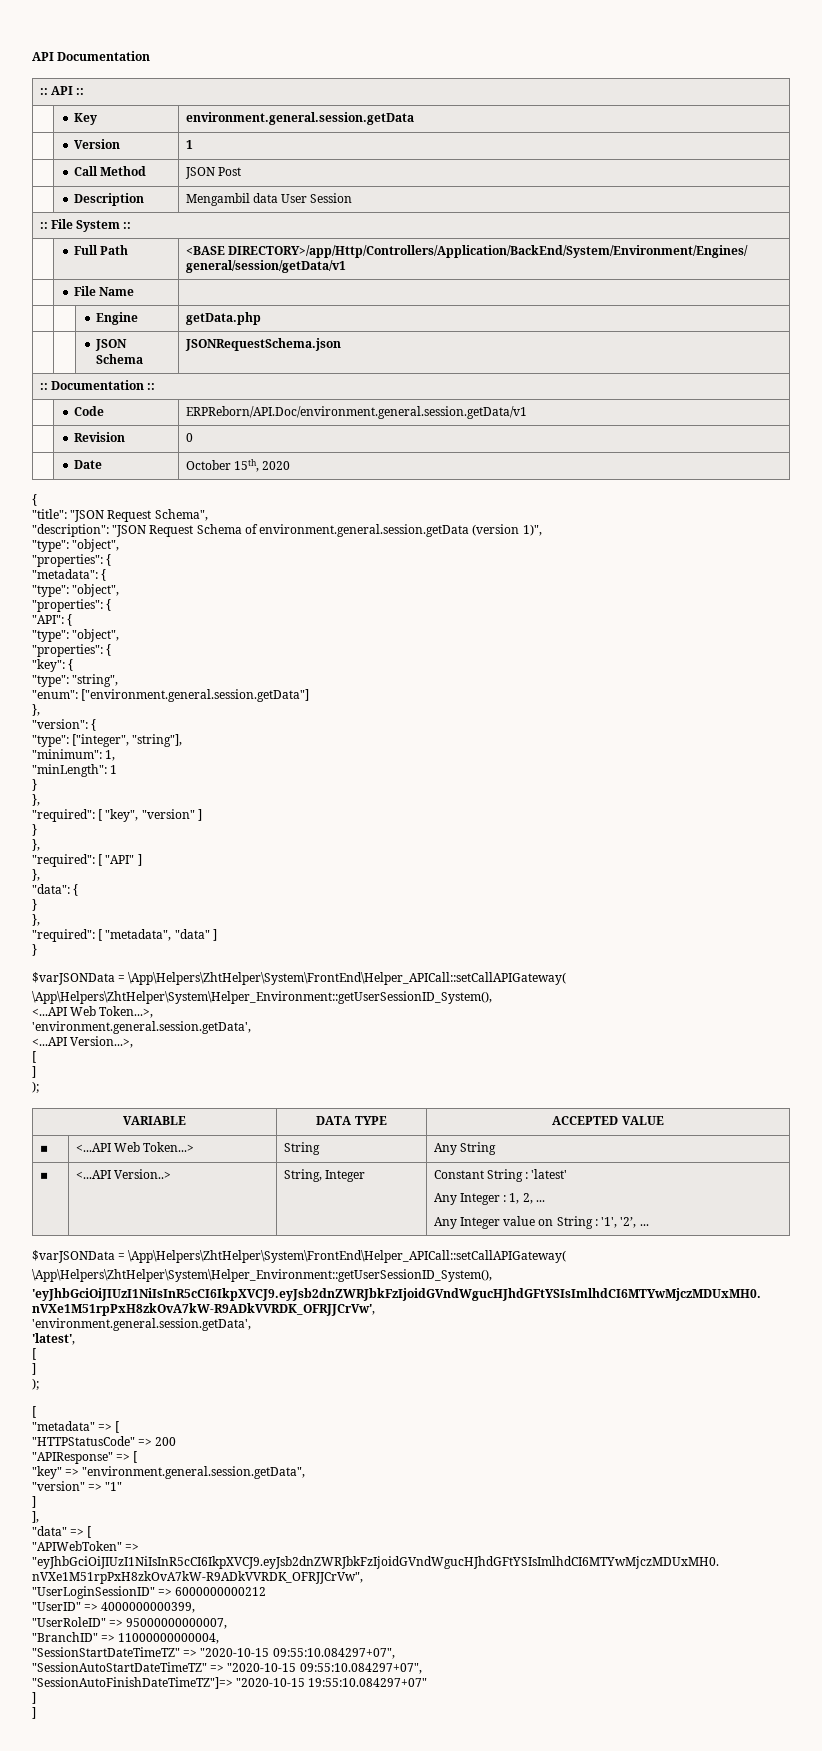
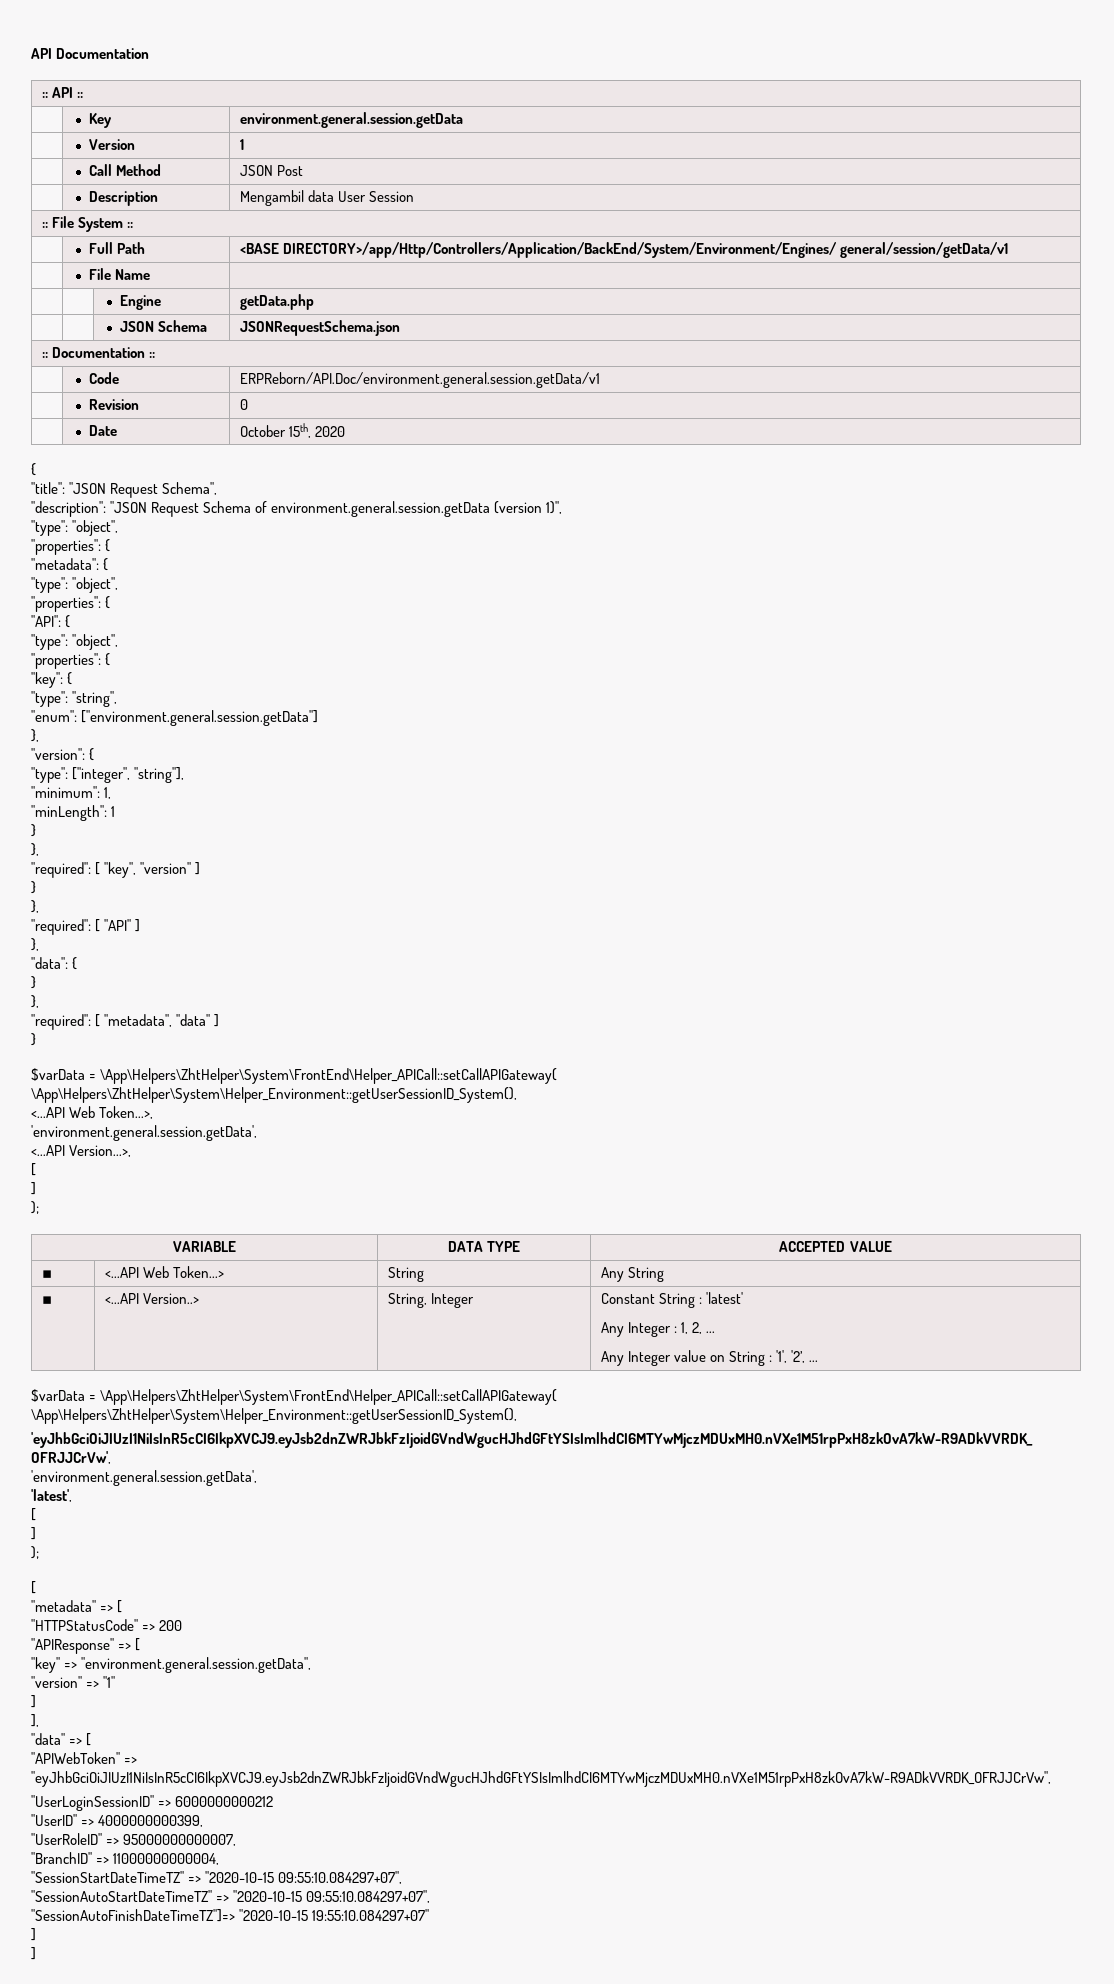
  "required": [ "metadata", "data" ]
  }
- $varJSONData = \App\Helpers\ZhtHelper\System\FrontEnd\Helper_APICall::setCallAPIGateway(
+ $varData = \App\Helpers\ZhtHelper\System\FrontEnd\Helper_APICall::setCallAPIGateway(
  ▪ | <...API Version..> | String, Integer | Constant String : 'latest'
  Any Integer : 1, 2, ...
  Any Integer value on String : '1', '2’, ...
- $varJSONData = \App\Helpers\ZhtHelper\System\FrontEnd\Helper_APICall::setCallAPIGateway(
+ $varData = \App\Helpers\ZhtHelper\System\FrontEnd\Helper_APICall::setCallAPIGateway(

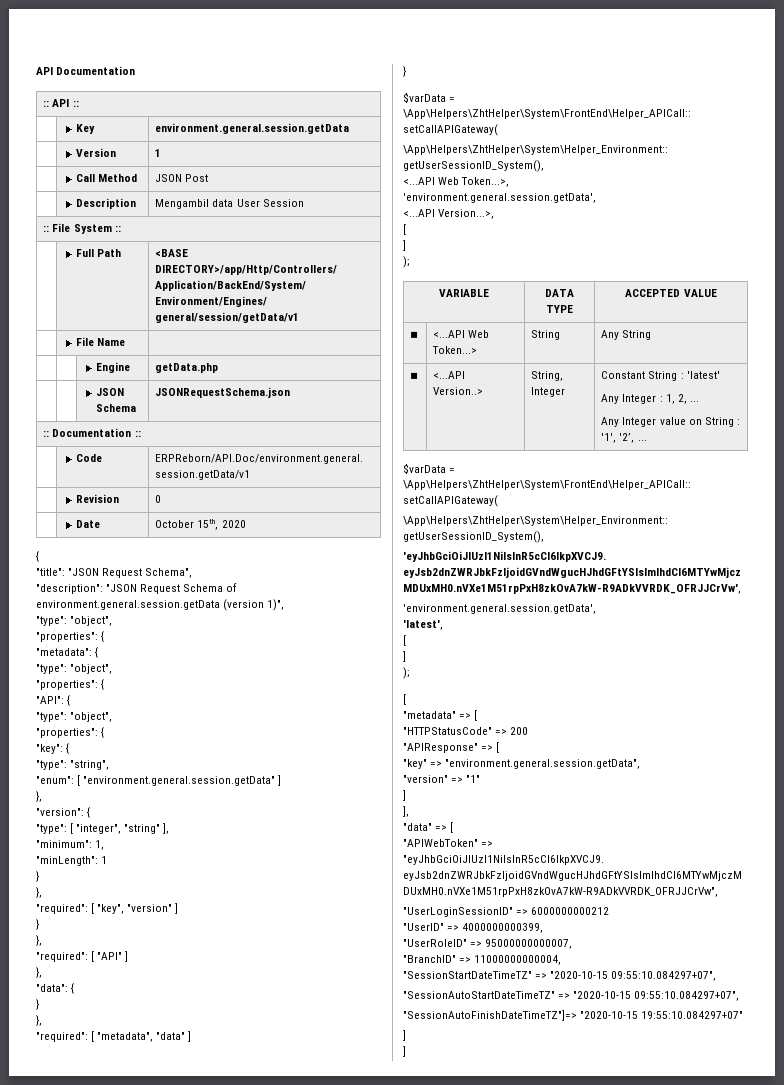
- "enum": ["environment.general.session.getData"]
+ "enum": [ "environment.general.session.getData" ]
- "type": ["integer", "string"],
+ "type": [ "integer", "string" ],

